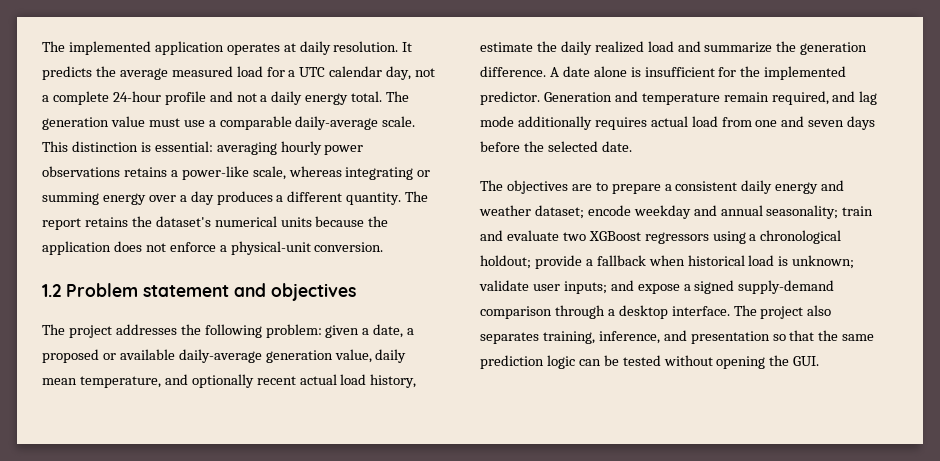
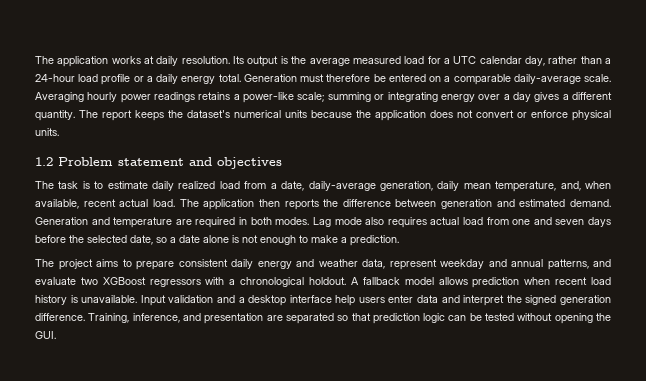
- The implemented application operates at daily resolution. It predicts the average measured load for a UTC calendar day, not a complete 24-hour profile and not a daily energy total. The generation value must use a comparable daily-average scale. This distinction is essential: averaging hourly power observations retains a power-like scale, whereas integrating or summing energy over a day produces a different quantity.
+ The application works at daily resolution. Its output is the average measured load for a UTC calendar day, rather than a 24-hour load profile or a daily energy total. Generation must therefore be entered on a comparable daily-average scale. Averaging hourly power readings retains a power-like scale; summing or integrating energy over a day gives a different quantity.
- The report retains the dataset's numerical units because the application does not enforce a physical-unit conversion.
+ The report keeps the dataset's numerical units because the application does not convert or enforce physical units.
- The project addresses the following problem: given a date, a proposed or available daily-average generation value, daily mean temperature, and optionally recent actual load history, estimate the daily realized load and summarize the generation difference. A date alone is insufficient for the implemented predictor. Generation and temperature remain required, and lag mode additionally requires actual load from one and seven days before the selected date.
- The objectives are to prepare a consistent daily energy and weather dataset; encode weekday and annual seasonality; train and evaluate two XGBoost regressors using a chronological holdout; provide a fallback when historical load is unknown; validate user inputs; and expose a signed supply-demand comparison through a desktop interface. The project also separates training, inference, and presentation so that the same prediction logic can be tested without opening the GUI.
+ The task is to estimate daily realized load from a date, daily-average generation, daily mean temperature, and, when available, recent actual load. The application then reports the difference between generation and estimated demand. Generation and temperature are required in both modes. Lag mode also requires actual load from one and seven days before the selected date, so a date alone is not enough to make a prediction.
+ The project aims to prepare consistent daily energy and weather data, represent weekday and annual patterns, and evaluate two XGBoost regressors with a chronological holdout. A fallback model allows prediction when recent load history is unavailable. Input validation and a desktop interface help users enter data and interpret the signed generation difference. Training, inference, and presentation are separated so that prediction logic can be tested without opening the GUI.

